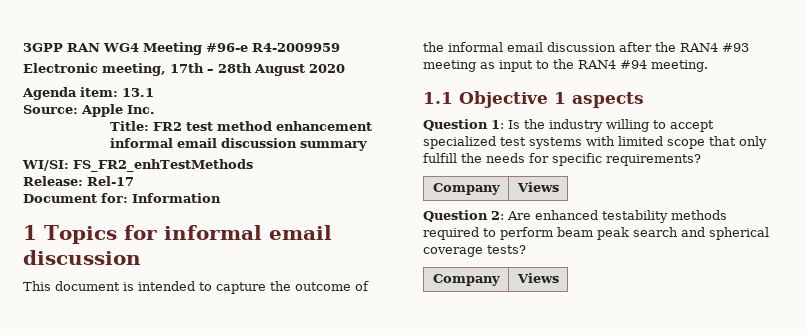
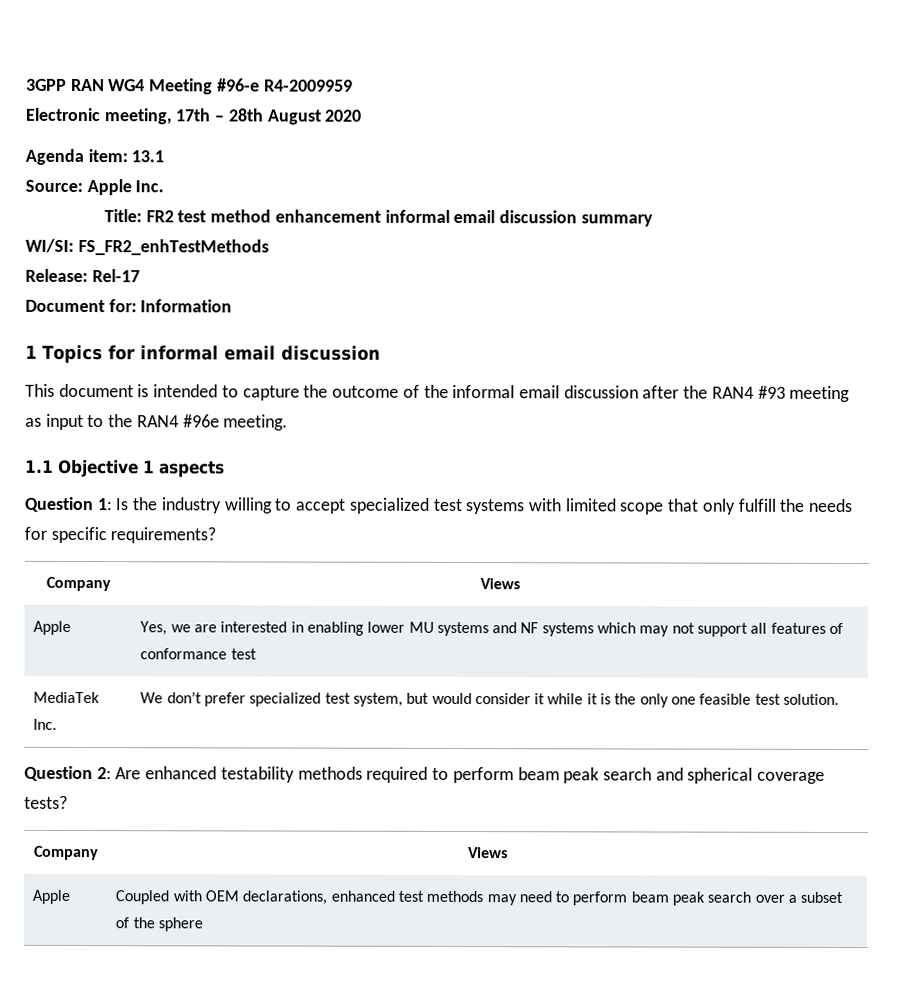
- This document is intended to capture the outcome of the informal email discussion after the RAN4 #93 meeting as input to the RAN4 #94 meeting.
+ This document is intended to capture the outcome of the informal email discussion after the RAN4 #93 meeting as input to the RAN4 #96e meeting.
+ Apple | Yes, we are interested in enabling lower MU systems and NF systems which may not support all features of conformance test
+ MediaTek Inc. | We don’t prefer specialized test system, but would consider it while it is the only one feasible test solution.
+ Apple | Coupled with OEM declarations, enhanced test methods may need to perform beam peak search over a subset of the sphere

